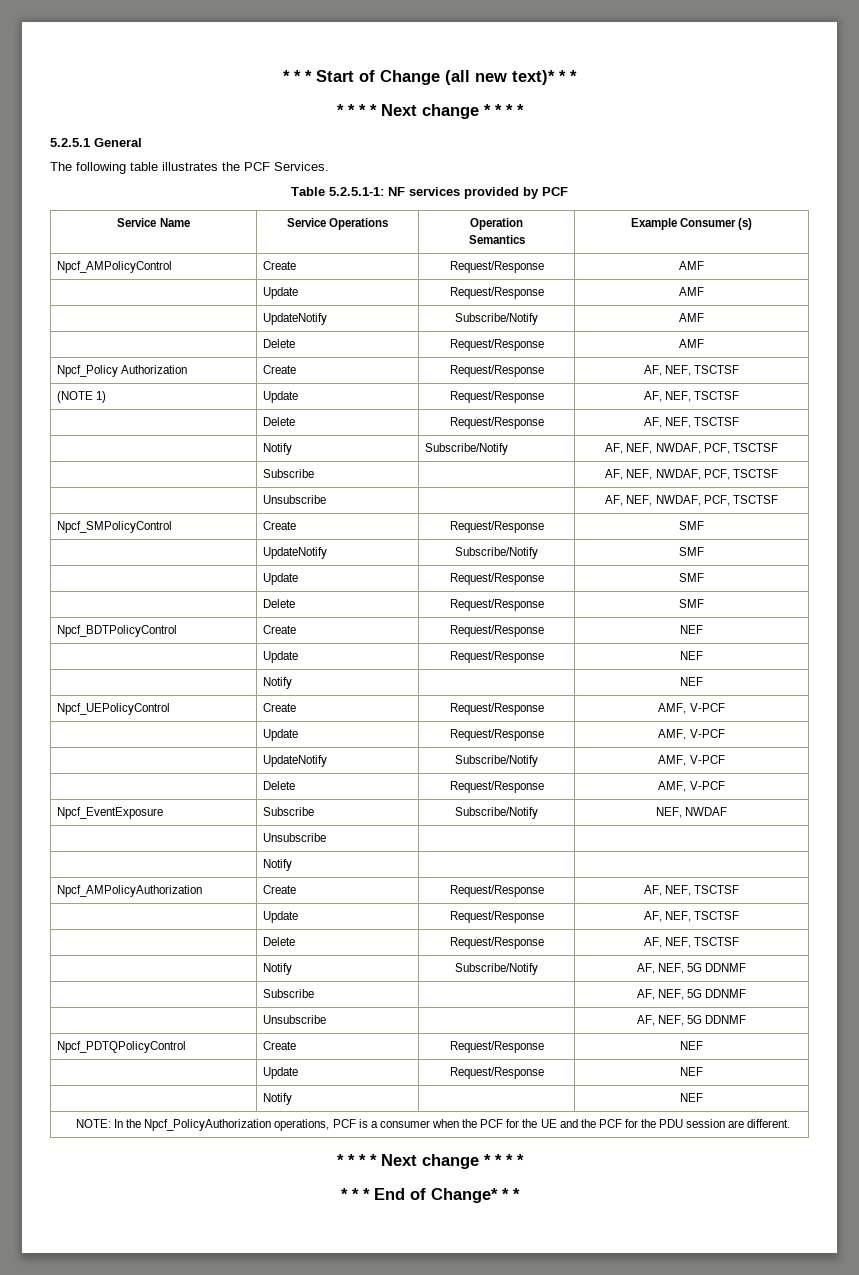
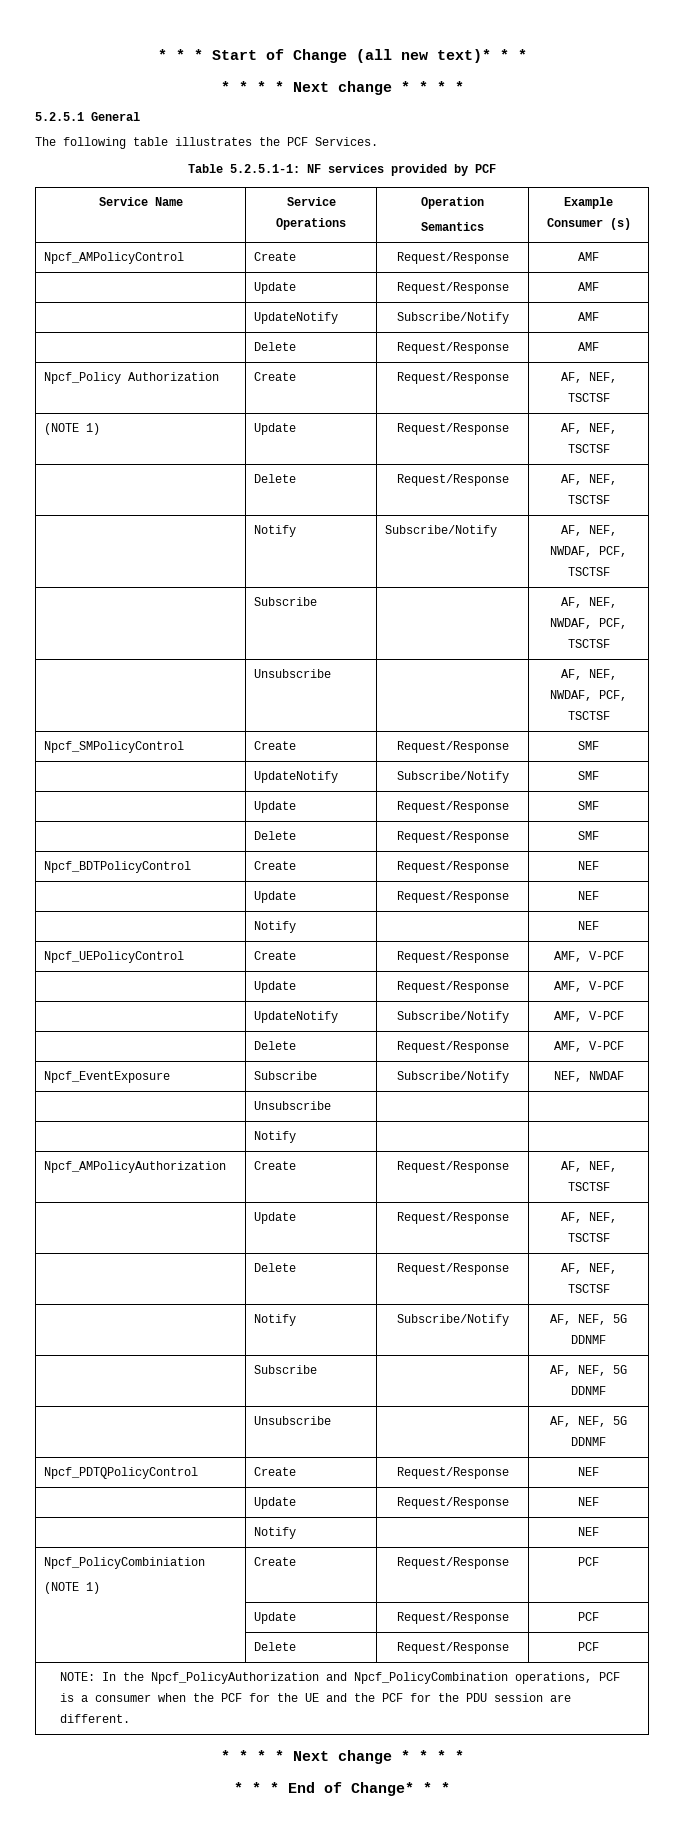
+ Npcf_PolicyCombiniation
+ (NOTE 1) | Create | Request/Response | PCF
+ | Update | Request/Response | PCF
+ | Delete | Request/Response | PCF
- NOTE: In the Npcf_PolicyAuthorization operations, PCF is a consumer when the PCF for the UE and the PCF for the PDU session are different.
+ NOTE: In the Npcf_PolicyAuthorization and Npcf_PolicyCombination operations, PCF is a consumer when the PCF for the UE and the PCF for the PDU session are different.

